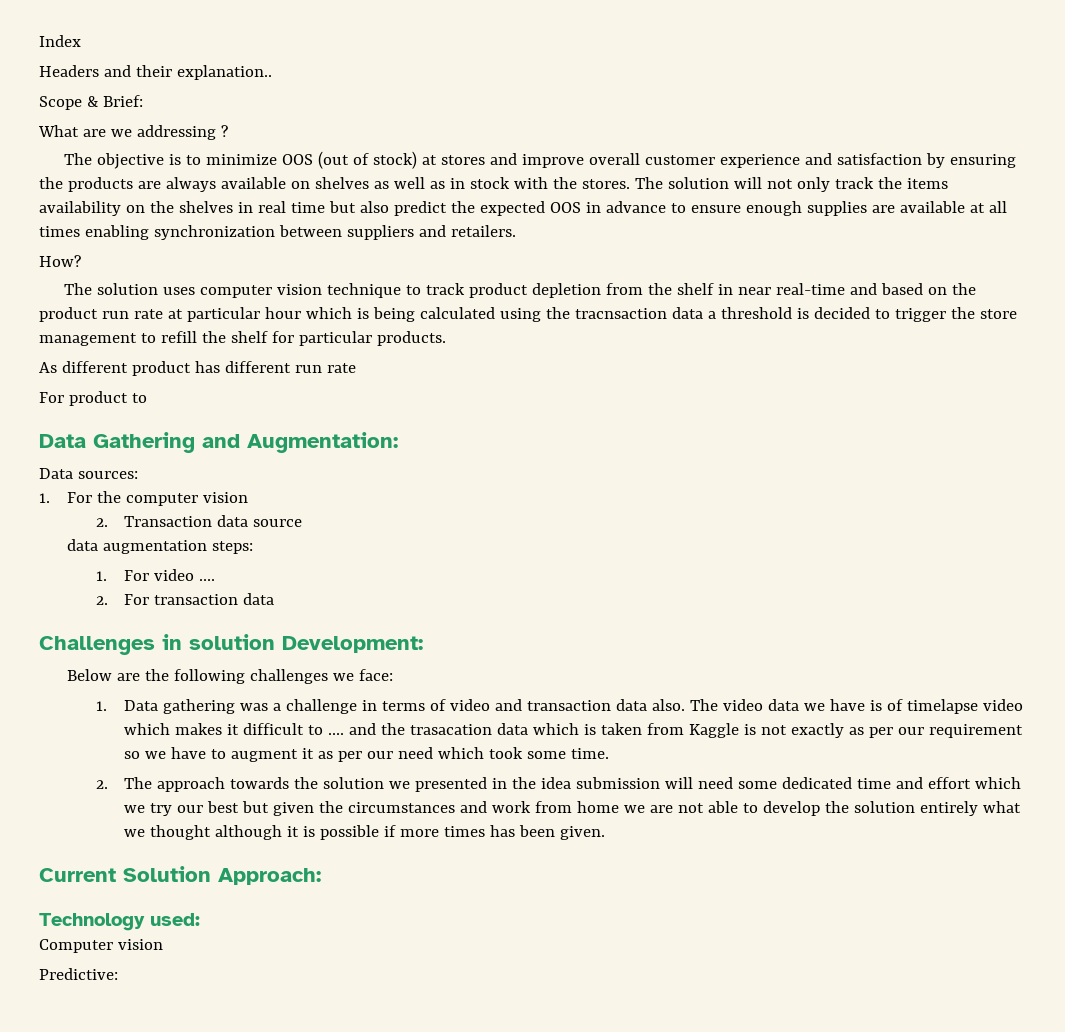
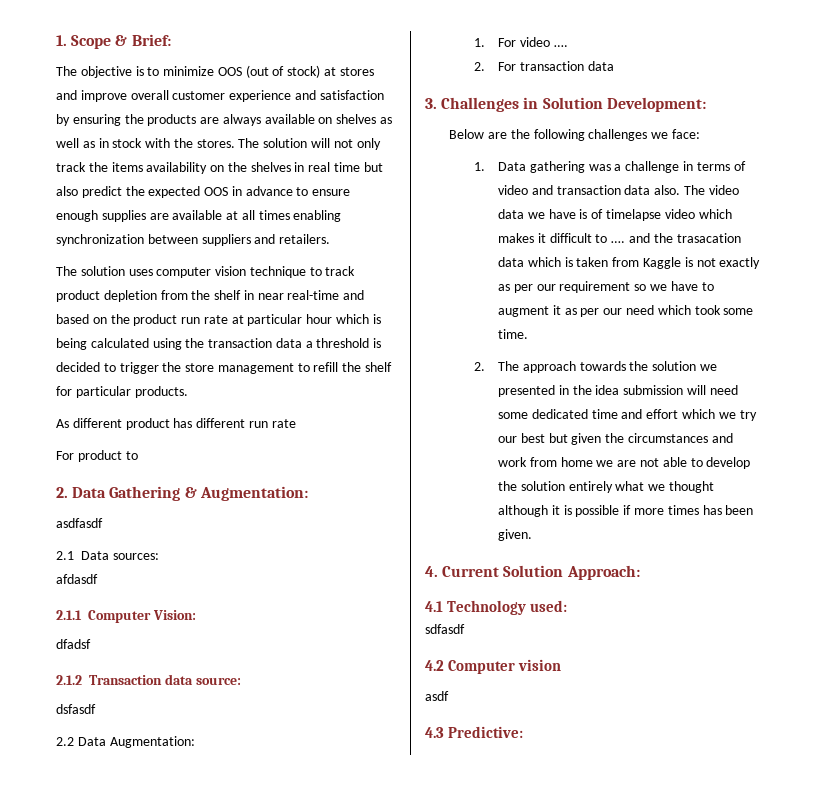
- Index
- Headers and their explanation..
- Scope & Brief:
- What are we addressing ?
+ 1. Scope & Brief:
- How?
- The solution uses computer vision technique to track product depletion from the shelf in near real-time and based on the product run rate at particular hour which is being calculated using the tracnsaction data a threshold is decided to trigger the store management to refill the shelf for particular products.
+ The solution uses computer vision technique to track product depletion from the shelf in near real-time and based on the product run rate at particular hour which is being calculated using the transaction data a threshold is decided to trigger the store management to refill the shelf for particular products.
- Data Gathering and Augmentation:
- Data sources:
+ 2. Data Gathering & Augmentation:
+ asdfasdf
+ 2.1 Data sources:
- 1. For the computer vision
- 2. Transaction data source
- data augmentation steps:
+ afdasdf
+ 2.1.1 Computer Vision:
+ dfadsf
+ 2.1.2 Transaction data source:
+ dsfasdf
+ 2.2 Data Augmentation:
- Challenges in solution Development:
+ 3. Challenges in Solution Development:
- Current Solution Approach:
+ 4. Current Solution Approach:
- Technology used:
+ 4.1 Technology used:
- Computer vision
+ sdfasdf
+ 4.2 Computer vision
- Predictive:
+ asdf
+ 4.3 Predictive:

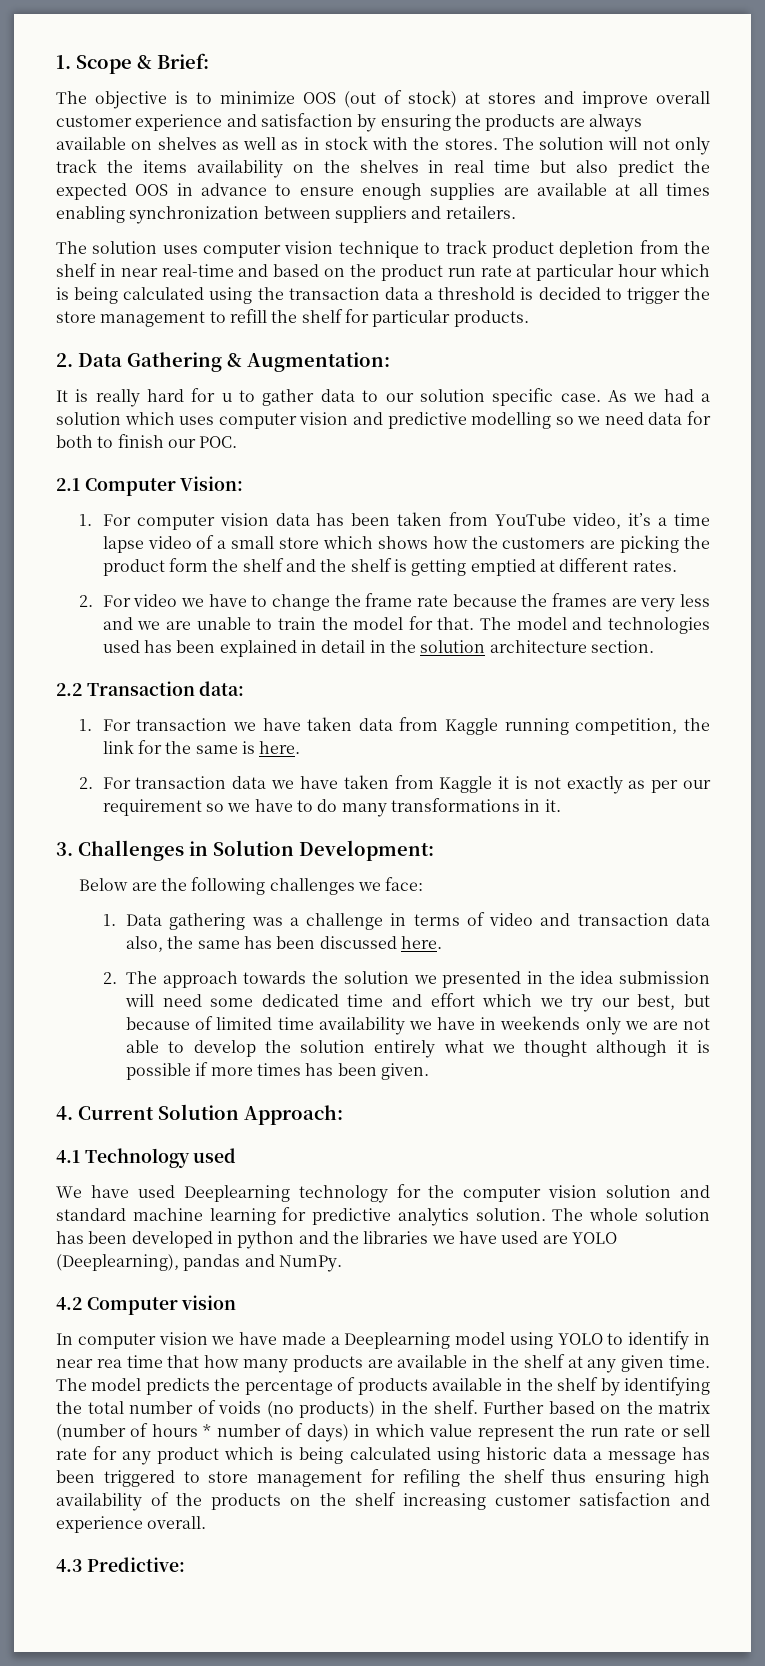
- As different product has different run rate
- For product to
- asdfasdf
- 2.1 Data sources:
- afdasdf
- 2.1.1 Computer Vision:
- dfadsf
- 2.1.2 Transaction data source:
- dsfasdf
- 2.2 Data Augmentation:
- 1. For video ….
- 2. For transaction data
+ It is really hard for u to gather data to our solution specific case. As we had a solution which uses computer vision and predictive modelling so we need data for both to finish our POC.
+ 2.1 Computer Vision:
+ 1. For computer vision data has been taken from YouTube video, it’s a time lapse video of a small store which shows how the customers are picking the product form the shelf and the shelf is getting emptied at different rates.
+ 2. For video we have to change the frame rate because the frames are very less and we are unable to train the model for that. The model and technologies used has been explained in detail in the solution architecture section.
+ 2.2 Transaction data:
+ 1. For transaction we have taken data from Kaggle running competition, the link for the same is here.
+ 2. For transaction data we have taken from Kaggle it is not exactly as per our requirement so we have to do many transformations in it.
- 1. Data gathering was a challenge in terms of video and transaction data also. The video data we have is of timelapse video which makes it difficult to …. and the trasacation data which is taken from Kaggle is not exactly as per our requirement so we have to augment it as per our need which took some time.
+ 1. Data gathering was a challenge in terms of video and transaction data also, the same has been discussed here.
- 2. The approach towards the solution we presented in the idea submission will need some dedicated time and effort which we try our best but given the circumstances and work from home we are not able to develop the solution entirely what we thought although it is possible if more times has been given.
+ 2. The approach towards the solution we presented in the idea submission will need some dedicated time and effort which we try our best, but because of limited time availability we have in weekends only we are not able to develop the solution entirely what we thought although it is possible if more times has been given.
- 4.1 Technology used:
- sdfasdf
+ 4.1 Technology used
+ We have used Deeplearning technology for the computer vision solution and standard machine learning for predictive analytics solution. The whole solution has been developed in python and the libraries we have used are YOLO (Deeplearning), pandas and NumPy.
  4.2 Computer vision
- asdf
+ In computer vision we have made a Deeplearning model using YOLO to identify in near rea time that how many products are available in the shelf at any given time. The model predicts the percentage of products available in the shelf by identifying the total number of voids (no products) in the shelf. Further based on the matrix (number of hours * number of days) in which value represent the run rate or sell rate for any product which is being calculated using historic data a message has been triggered to store management for refiling the shelf thus ensuring high availability of the products on the shelf increasing customer satisfaction and experience overall.

